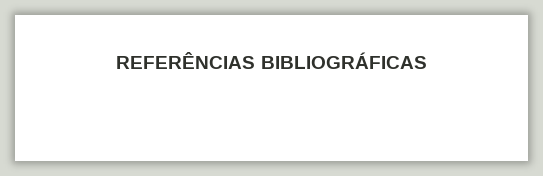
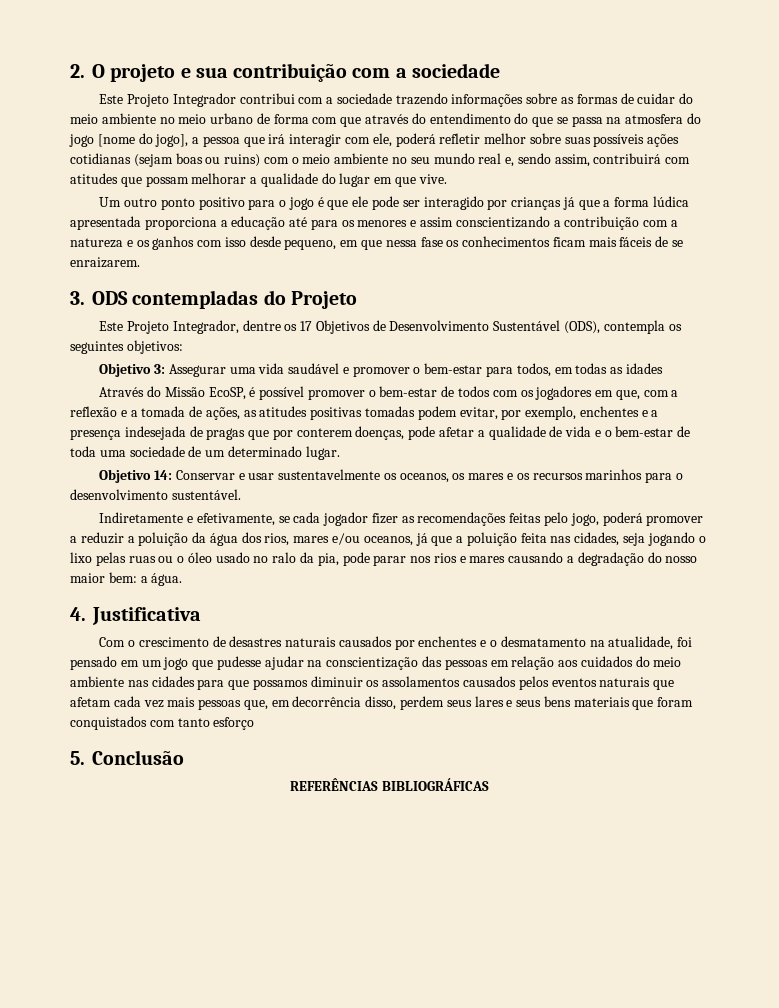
+ 2. O projeto e sua contribuição com a sociedade
+ Este Projeto Integrador contribui com a sociedade trazendo informações sobre as formas de cuidar do meio ambiente no meio urbano de forma com que através do entendimento do que se passa na atmosfera do jogo [nome do jogo], a pessoa que irá interagir com ele, poderá refletir melhor sobre suas possíveis ações cotidianas (sejam boas ou ruins) com o meio ambiente no seu mundo real e, sendo assim, contribuirá com atitudes que possam melhorar a qualidade do lugar em que vive.
+ Um outro ponto positivo para o jogo é que ele pode ser interagido por crianças já que a forma lúdica apresentada proporciona a educação até para os menores e assim conscientizando a contribuição com a natureza e os ganhos com isso desde pequeno, em que nessa fase os conhecimentos ficam mais fáceis de se enraizarem.
+ 3. ODS contempladas do Projeto
+ Este Projeto Integrador, dentre os 17 Objetivos de Desenvolvimento Sustentável (ODS), contempla os seguintes objetivos:
+ Objetivo 3: Assegurar uma vida saudável e promover o bem-estar para todos, em todas as idades
+ Através do Missão EcoSP, é possível promover o bem-estar de todos com os jogadores em que, com a reflexão e a tomada de ações, as atitudes positivas tomadas podem evitar, por exemplo, enchentes e a presença indesejada de pragas que por conterem doenças, pode afetar a qualidade de vida e o bem-estar de toda uma sociedade de um determinado lugar.
+ Objetivo 14: Conservar e usar sustentavelmente os oceanos, os mares e os recursos marinhos para o desenvolvimento sustentável.
+ Indiretamente e efetivamente, se cada jogador fizer as recomendações feitas pelo jogo, poderá promover a reduzir a poluição da água dos rios, mares e/ou oceanos, já que a poluição feita nas cidades, seja jogando o lixo pelas ruas ou o óleo usado no ralo da pia, pode parar nos rios e mares causando a degradação do nosso maior bem: a água.
+ 4. Justificativa
+ Com o crescimento de desastres naturais causados por enchentes e o desmatamento na atualidade, foi pensado em um jogo que pudesse ajudar na conscientização das pessoas em relação aos cuidados do meio ambiente nas cidades para que possamos diminuir os assolamentos causados pelos eventos naturais que afetam cada vez mais pessoas que, em decorrência disso, perdem seus lares e seus bens materiais que foram conquistados com tanto esforço
+ 5. Conclusão

